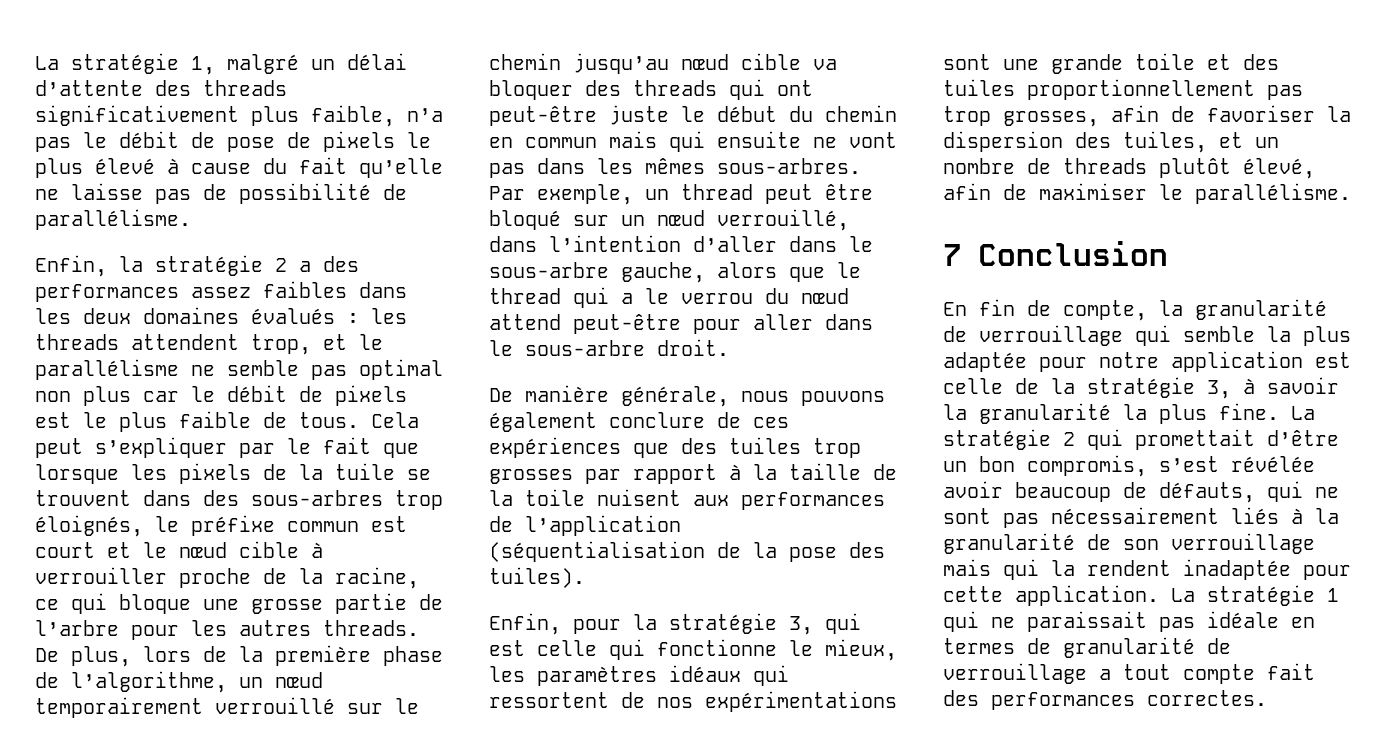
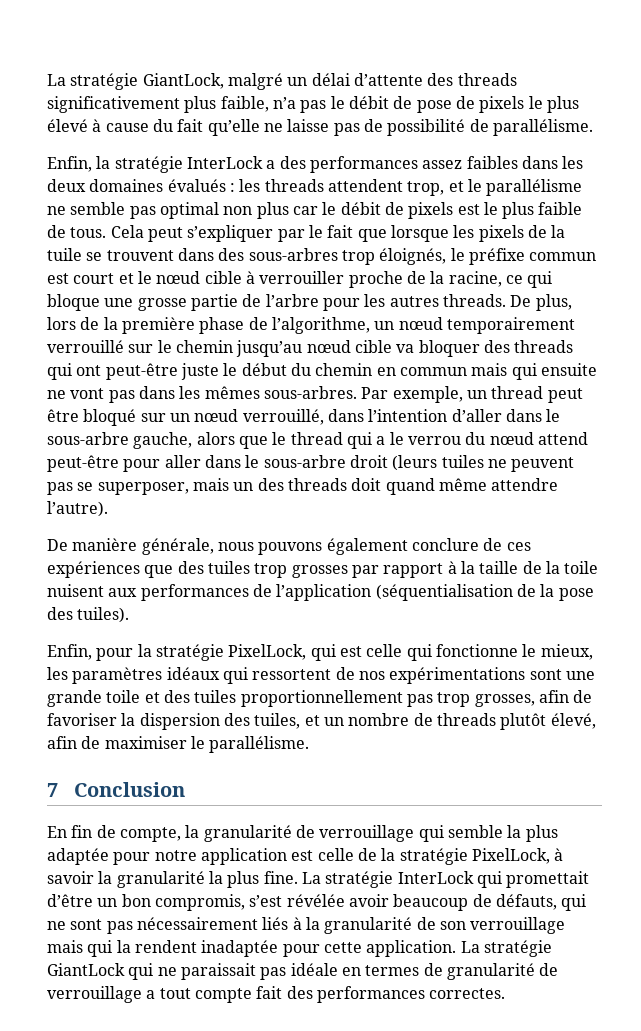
- La stratégie 1, malgré un délai d’attente des threads significativement plus faible, n’a pas le débit de pose de pixels le plus élevé à cause du fait qu’elle ne laisse pas de possibilité de parallélisme.
+ La stratégie GiantLock, malgré un délai d’attente des threads significativement plus faible, n’a pas le débit de pose de pixels le plus élevé à cause du fait qu’elle ne laisse pas de possibilité de parallélisme.
- Enfin, la stratégie 2 a des performances assez faibles dans les deux domaines évalués : les threads attendent trop, et le parallélisme ne semble pas optimal non plus car le débit de pixels est le plus faible de tous.
+ Enfin, la stratégie InterLock a des performances assez faibles dans les deux domaines évalués : les threads attendent trop, et le parallélisme ne semble pas optimal non plus car le débit de pixels est le plus faible de tous.
- Par exemple, un thread peut être bloqué sur un nœud verrouillé, dans l’intention d’aller dans le sous-arbre gauche, alors que le thread qui a le verrou du nœud attend peut-être pour aller dans le sous-arbre droit.
+ Par exemple, un thread peut être bloqué sur un nœud verrouillé, dans l’intention d’aller dans le sous-arbre gauche, alors que le thread qui a le verrou du nœud attend peut-être pour aller dans le sous-arbre droit (leurs tuiles ne peuvent pas se superposer, mais un des threads doit quand même attendre l’autre).
- Enfin, pour la stratégie 3, qui est celle qui fonctionne le mieux, les paramètres idéaux qui ressortent de nos expérimentations sont une grande toile et des tuiles proportionnellement pas trop grosses, afin de favoriser la dispersion des tuiles, et un nombre de threads plutôt élevé, afin de maximiser le parallélisme.
+ Enfin, pour la stratégie PixelLock, qui est celle qui fonctionne le mieux, les paramètres idéaux qui ressortent de nos expérimentations sont une grande toile et des tuiles proportionnellement pas trop grosses, afin de favoriser la dispersion des tuiles, et un nombre de threads plutôt élevé, afin de maximiser le parallélisme.
- En fin de compte, la granularité de verrouillage qui semble la plus adaptée pour notre application est celle de la stratégie 3, à savoir la granularité la plus fine.
+ En fin de compte, la granularité de verrouillage qui semble la plus adaptée pour notre application est celle de la stratégie PixelLock, à savoir la granularité la plus fine.
- La stratégie 2 qui promettait d’être un bon compromis, s’est révélée avoir beaucoup de défauts, qui ne sont pas nécessairement liés à la granularité de son verrouillage mais qui la rendent inadaptée pour cette application.
+ La stratégie InterLock qui promettait d’être un bon compromis, s’est révélée avoir beaucoup de défauts, qui ne sont pas nécessairement liés à la granularité de son verrouillage mais qui la rendent inadaptée pour cette application.
- La stratégie 1 qui ne paraissait pas idéale en termes de granularité de verrouillage a tout compte fait des performances correctes.
+ La stratégie GiantLock qui ne paraissait pas idéale en termes de granularité de verrouillage a tout compte fait des performances correctes.

